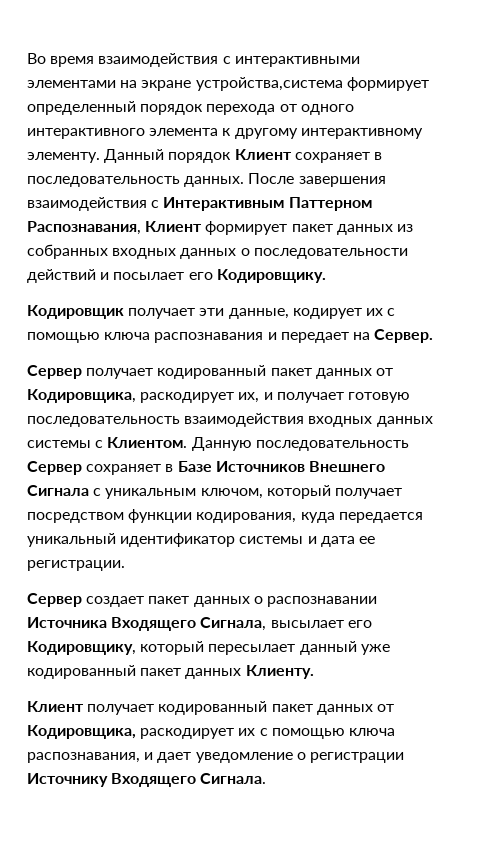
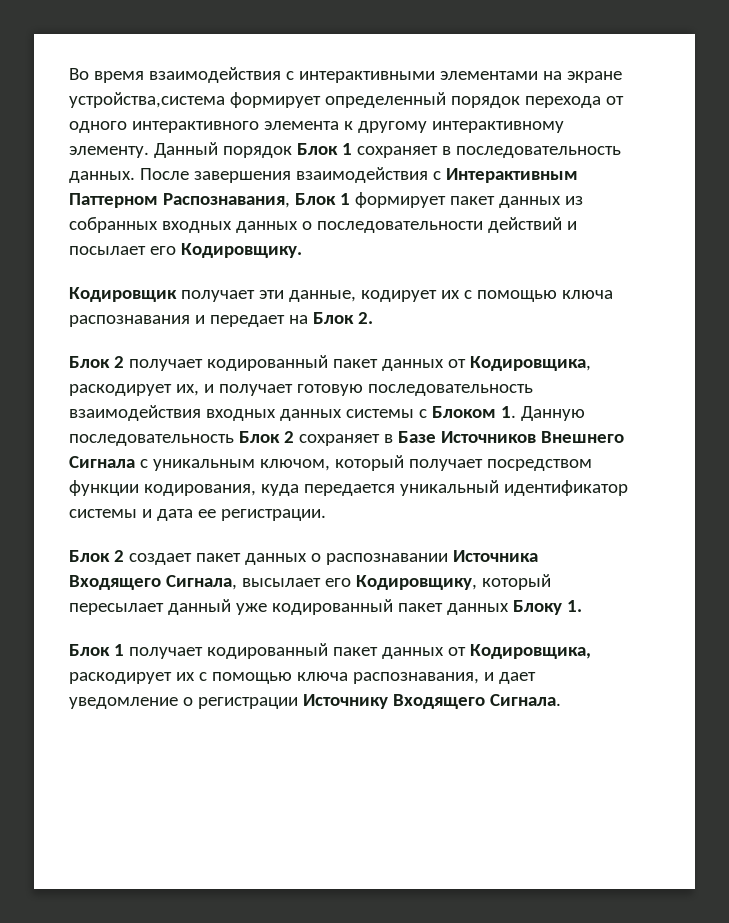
- Данный порядок Клиент сохраняет в последовательность данных.
+ Данный порядок Блок 1 сохраняет в последовательность данных.
- После завершения взаимодействия с Интерактивным Паттерном Распознавания, Клиент формирует пакет данных из собранных входных данных о последовательности действий и посылает его Кодировщику.
+ После завершения взаимодействия с Интерактивным Паттерном Распознавания, Блок 1 формирует пакет данных из собранных входных данных о последовательности действий и посылает его Кодировщику.
- Кодировщик получает эти данные, кодирует их с помощью ключа распознавания и передает на Сервер.
- Сервер получает кодированный пакет данных от Кодировщика, раскодирует их, и получает готовую последовательность взаимодействия входных данных системы с Клиентом. Данную последовательность Сервер сохраняет в Базе Источников Внешнего Сигнала с уникальным ключом, который получает посредством функции кодирования, куда передается уникальный идентификатор системы и дата ее регистрации.
+ Кодировщик получает эти данные, кодирует их с помощью ключа распознавания и передает на Блок 2.
+ Блок 2 получает кодированный пакет данных от Кодировщика, раскодирует их, и получает готовую последовательность взаимодействия входных данных системы с Блоком 1. Данную последовательность Блок 2 сохраняет в Базе Источников Внешнего Сигнала с уникальным ключом, который получает посредством функции кодирования, куда передается уникальный идентификатор системы и дата ее регистрации.
- Сервер создает пакет данных о распознавании Источника Входящего Сигнала, высылает его Кодировщику, который пересылает данный уже кодированный пакет данных Клиенту.
- Клиент получает кодированный пакет данных от Кодировщика, раскодирует их с помощью ключа распознавания, и дает уведомление о регистрации Источнику Входящего Сигнала.
+ Блок 2 создает пакет данных о распознавании Источника Входящего Сигнала, высылает его Кодировщику, который пересылает данный уже кодированный пакет данных Блоку 1.
+ Блок 1 получает кодированный пакет данных от Кодировщика, раскодирует их с помощью ключа распознавания, и дает уведомление о регистрации Источнику Входящего Сигнала.

